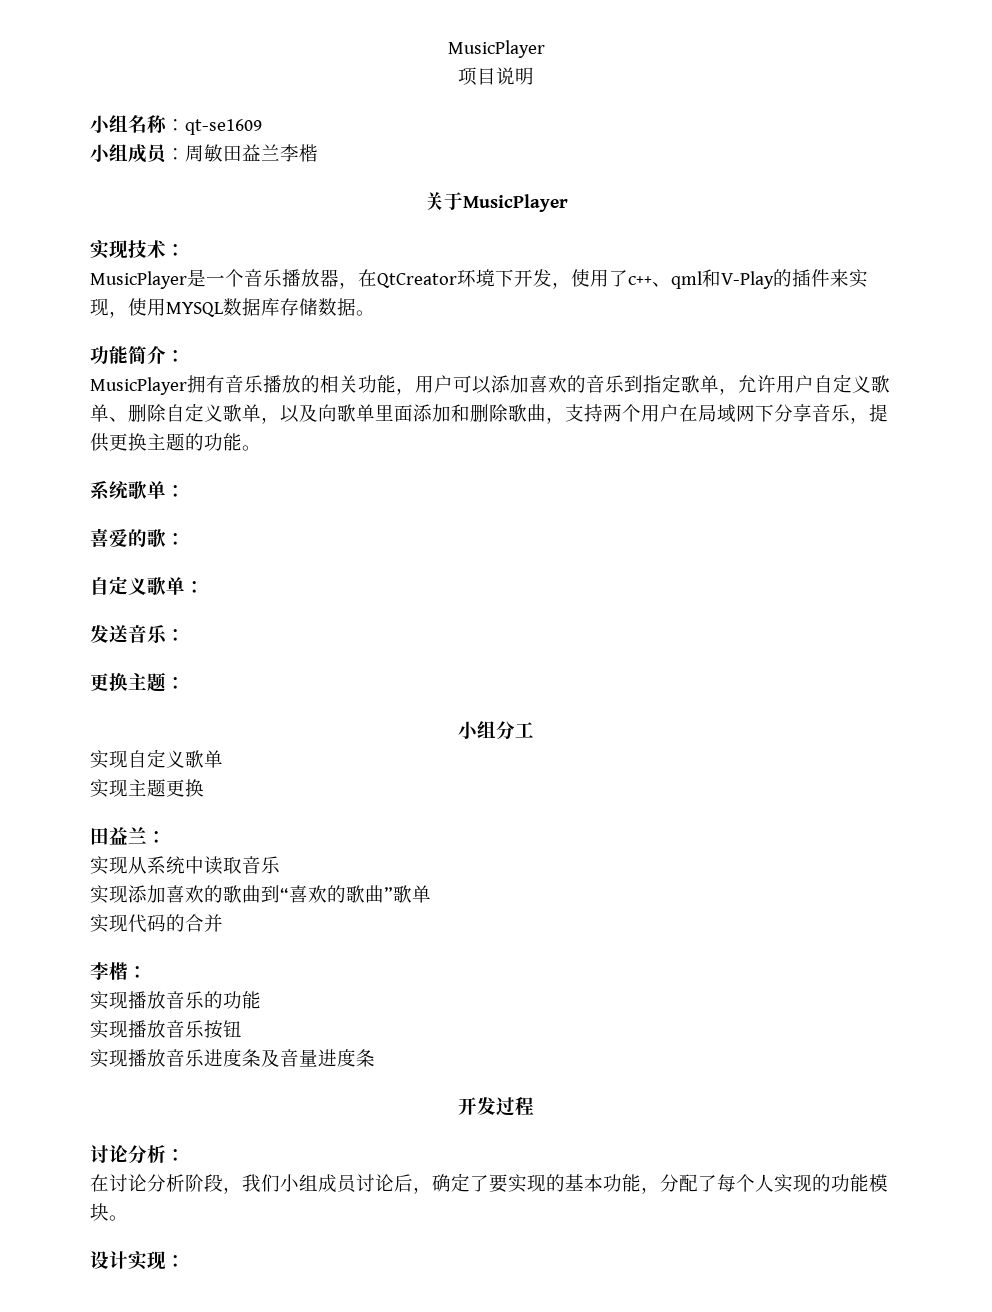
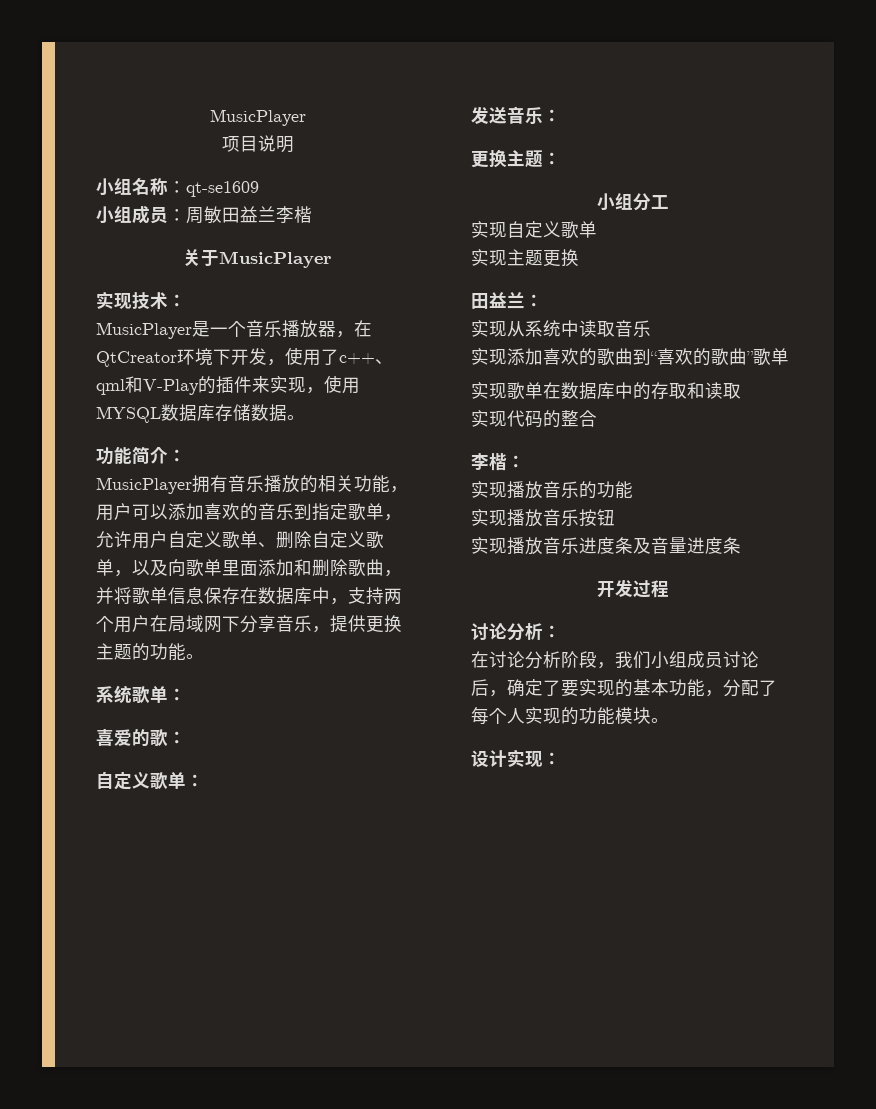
- MusicPlayer拥有音乐播放的相关功能，用户可以添加喜欢的音乐到指定歌单，允许用户自定义歌单、删除自定义歌单，以及向歌单里面添加和删除歌曲，支持两个用户在局域网下分享音乐，提供更换主题的功能。
+ MusicPlayer拥有音乐播放的相关功能，用户可以添加喜欢的音乐到指定歌单，允许用户自定义歌单、删除自定义歌单，以及向歌单里面添加和删除歌曲，并将歌单信息保存在数据库中，支持两个用户在局域网下分享音乐，提供更换主题的功能。
+ 实现歌单在数据库中的存取和读取
- 实现代码的合并
+ 实现代码的整合

